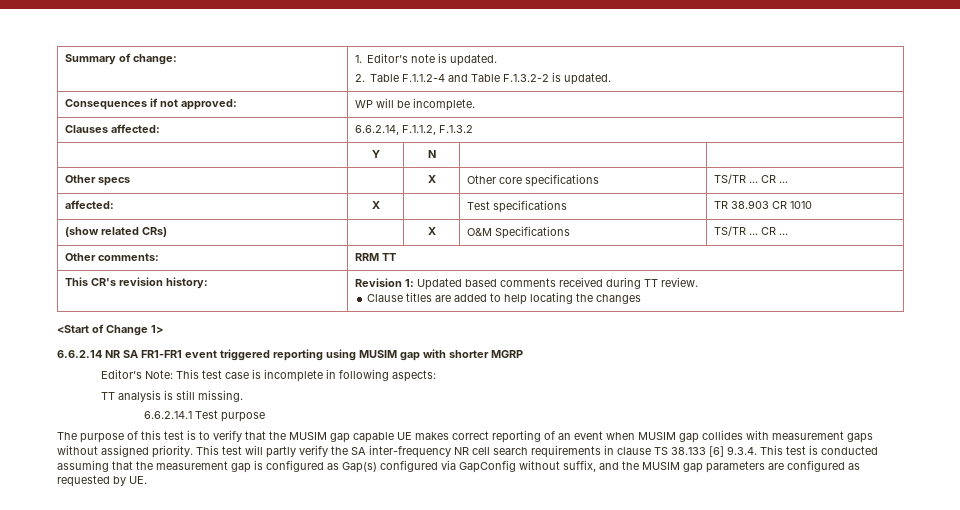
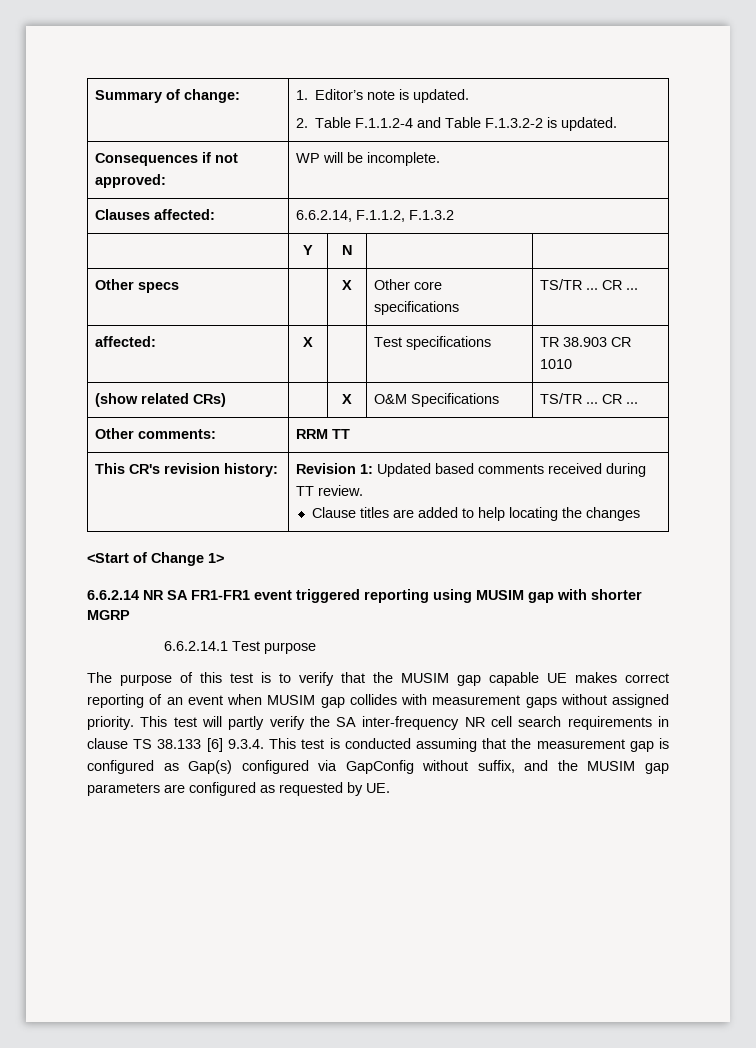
- Editor’s Note: This test case is incomplete in following aspects:
- TT analysis is still missing.

